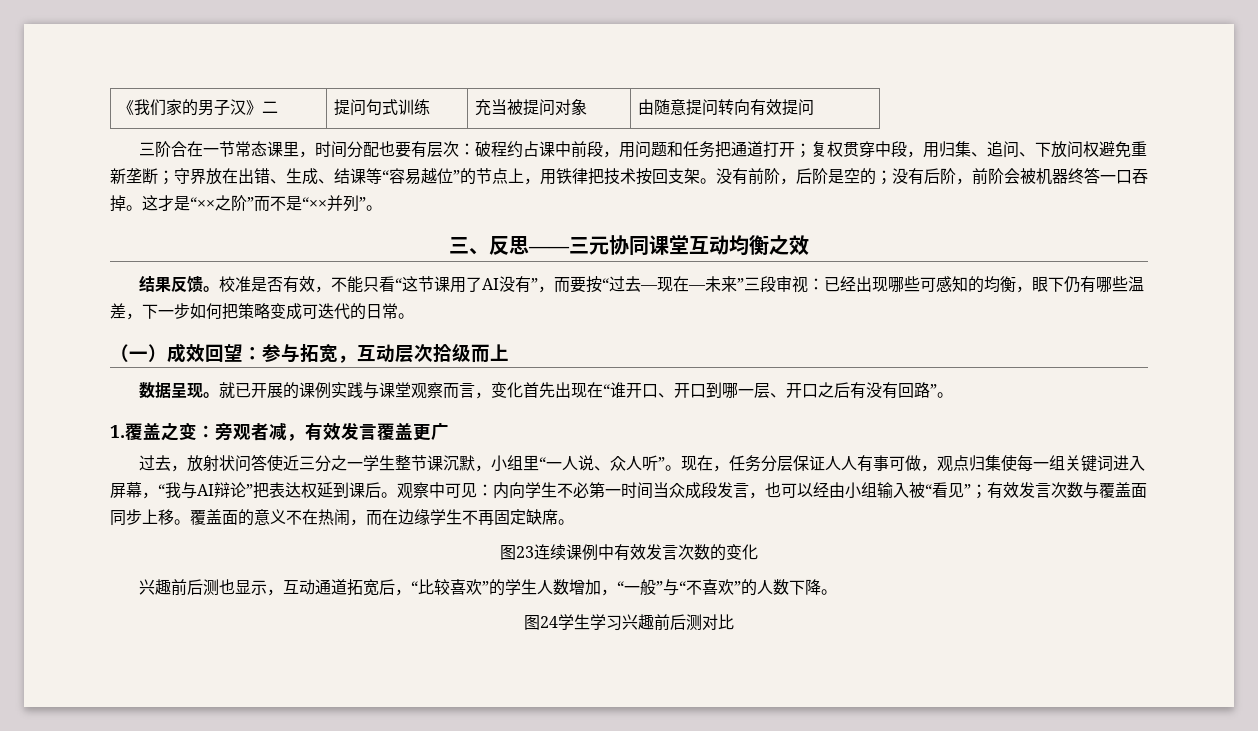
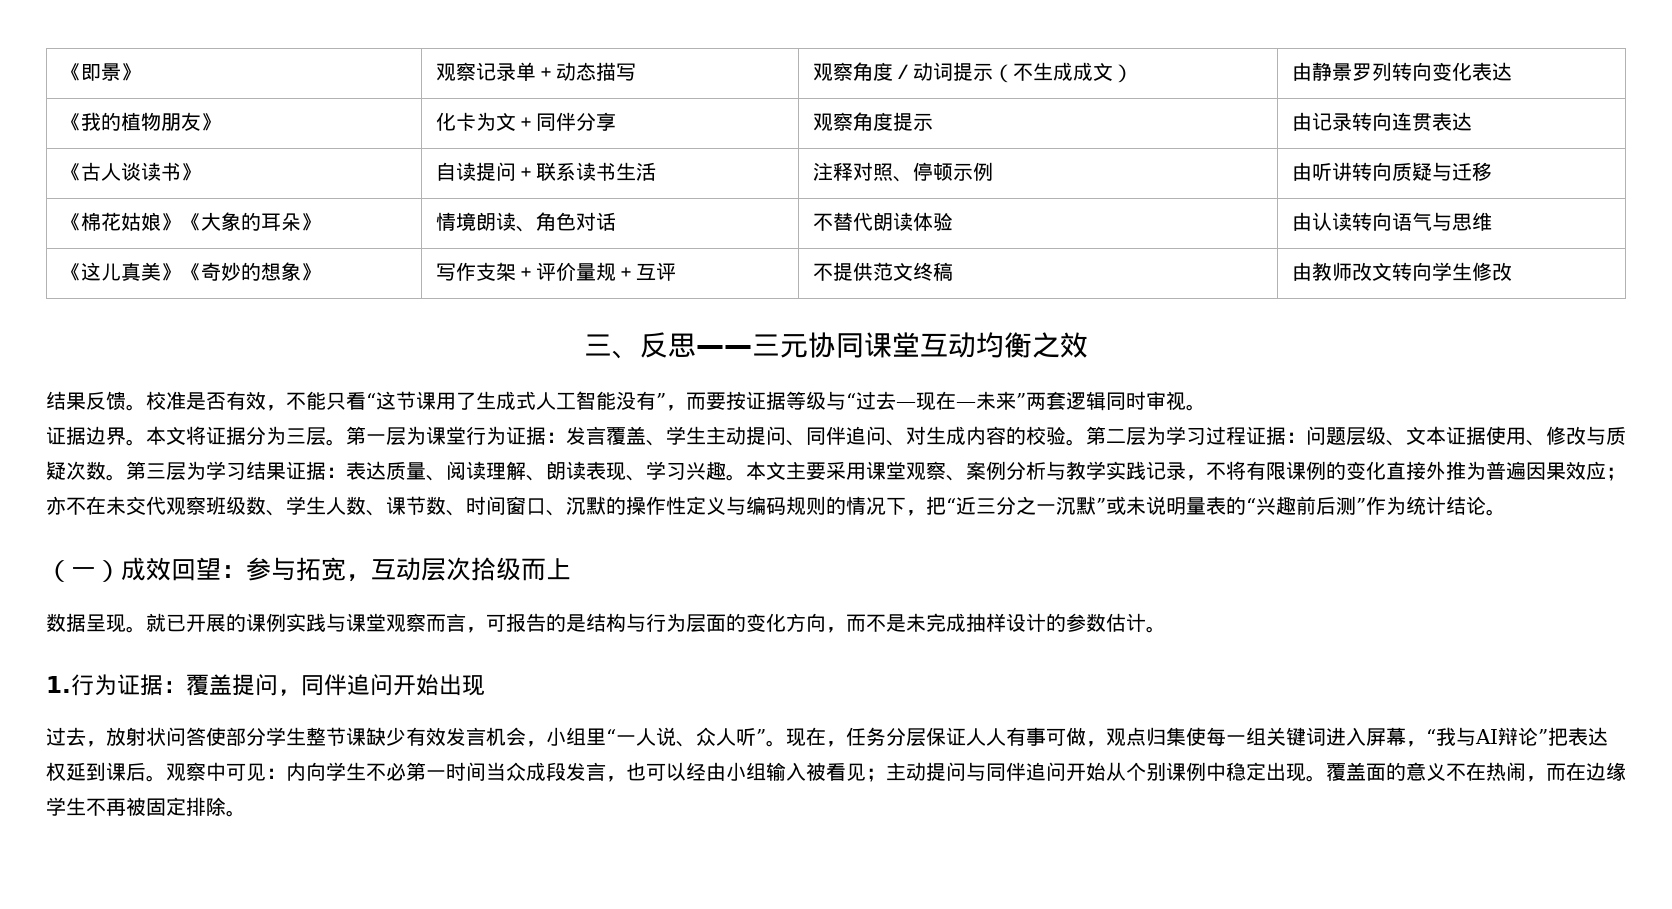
- 《我们家的男子汉》二 | 提问句式训练 | 充当被提问对象 | 由随意提问转向有效提问
- 三阶合在一节常态课里，时间分配也要有层次：破程约占课中前段，用问题和任务把通道打开；复权贯穿中段，用归集、追问、下放问权避免重新垄断；守界放在出错、生成、结课等“容易越位”的节点上，用铁律把技术按回支架。没有前阶，后阶是空的；没有后阶，前阶会被机器终答一口吞掉。这才是“××之阶”而不是“××并列”。
+ 《即景》 | 观察记录单＋动态描写 | 观察角度／动词提示（不生成成文） | 由静景罗列转向变化表达
+ 《我的植物朋友》 | 化卡为文＋同伴分享 | 观察角度提示 | 由记录转向连贯表达
+ 《古人谈读书》 | 自读提问＋联系读书生活 | 注释对照、停顿示例 | 由听讲转向质疑与迁移
+ 《棉花姑娘》《大象的耳朵》 | 情境朗读、角色对话 | 不替代朗读体验 | 由认读转向语气与思维
+ 《这儿真美》《奇妙的想象》 | 写作支架＋评价量规＋互评 | 不提供范文终稿 | 由教师改文转向学生修改
- 校准是否有效，不能只看“这节课用了AI没有”，而要按“过去—现在—未来”三段审视：已经出现哪些可感知的均衡，眼下仍有哪些温差，下一步如何把策略变成可迭代的日常。
+ 校准是否有效，不能只看“这节课用了生成式人工智能没有”，而要按证据等级与“过去—现在—未来”两套逻辑同时审视。
+ 证据边界。本文将证据分为三层。第一层为课堂行为证据：发言覆盖、学生主动提问、同伴追问、对生成内容的校验。第二层为学习过程证据：问题层级、文本证据使用、修改与质疑次数。第三层为学习结果证据：表达质量、阅读理解、朗读表现、学习兴趣。本文主要采用课堂观察、案例分析与教学实践记录，不将有限课例的变化直接外推为普遍因果效应；亦不在未交代观察班级数、学生人数、课节数、时间窗口、沉默的操作性定义与编码规则的情况下，把“近三分之一沉默”或未说明量表的“兴趣前后测”作为统计结论。
- 就已开展的课例实践与课堂观察而言，变化首先出现在“谁开口、开口到哪一层、开口之后有没有回路”。
- 1.覆盖之变：旁观者减，有效发言覆盖更广
+ 就已开展的课例实践与课堂观察而言，可报告的是结构与行为层面的变化方向，而不是未完成抽样设计的参数估计。
+ 1.行为证据：覆盖提问，同伴追问开始出现
- 过去，放射状问答使近三分之一学生整节课沉默，小组里“一人说、众人听”。
+ 过去，放射状问答使部分学生整节课缺少有效发言机会，小组里“一人说、众人听”。
- 观察中可见：内向学生不必第一时间当众成段发言，也可以经由小组输入被“看见”；有效发言次数与覆盖面同步上移。
+ 观察中可见：内向学生不必第一时间当众成段发言，也可以经由小组输入被看见；主动提问与同伴追问开始从个别课例中稳定出现。
- 覆盖面的意义不在热闹，而在边缘学生不再固定缺席。
- 图23连续课例中有效发言次数的变化
- 兴趣前后测也显示，互动通道拓宽后，“比较喜欢”的学生人数增加，“一般”与“不喜欢”的人数下降。
- 图24学生学习兴趣前后测对比
+ 覆盖面的意义不在热闹，而在边缘学生不再被固定排除。

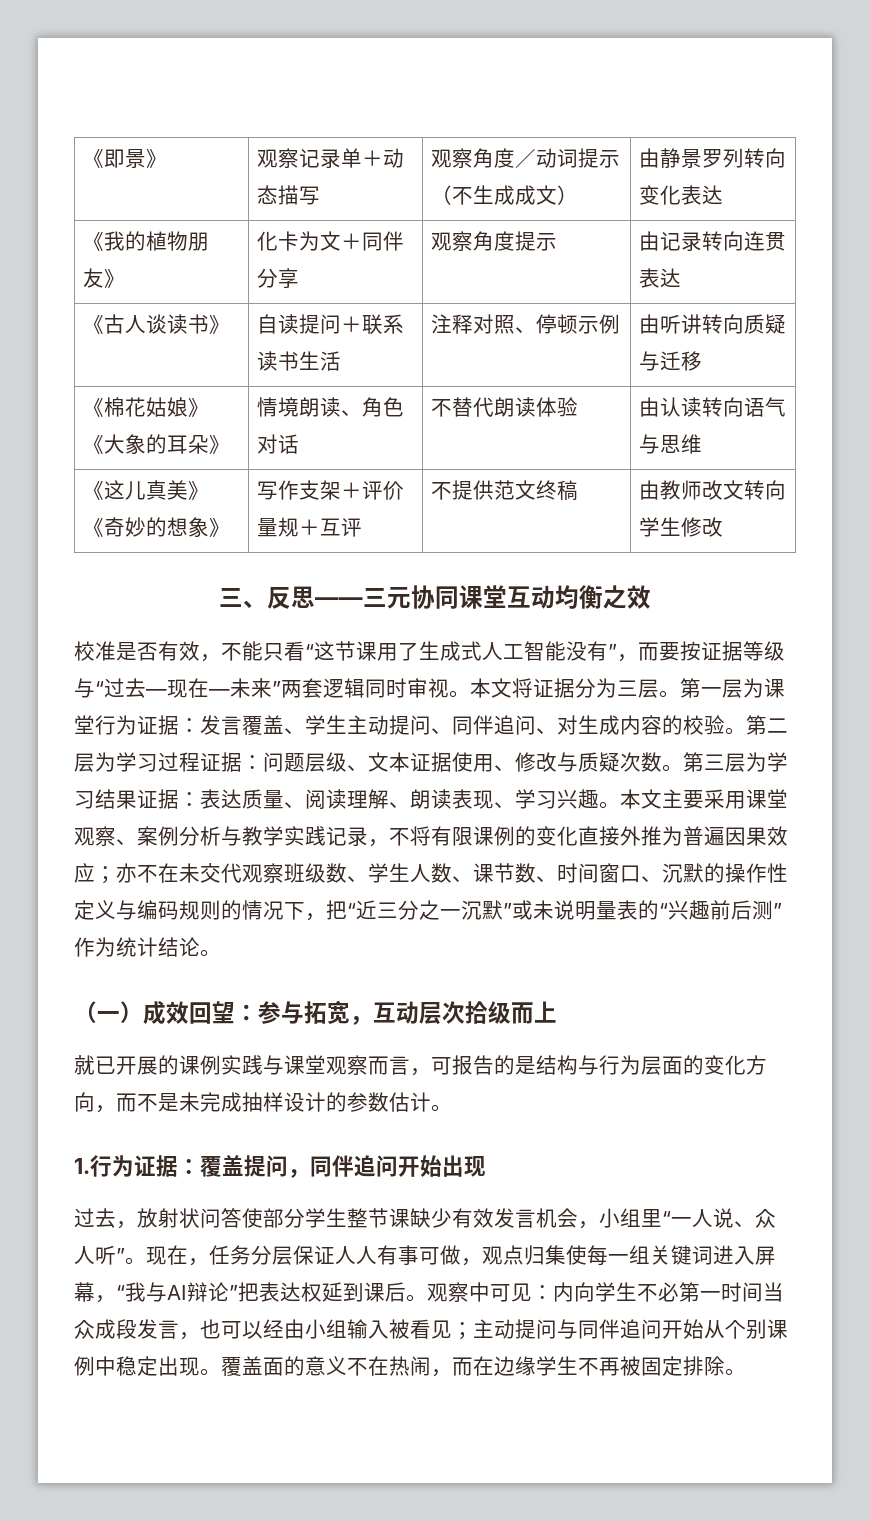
- 结果反馈。校准是否有效，不能只看“这节课用了生成式人工智能没有”，而要按证据等级与“过去—现在—未来”两套逻辑同时审视。
- 证据边界。本文将证据分为三层。
+ 校准是否有效，不能只看“这节课用了生成式人工智能没有”，而要按证据等级与“过去—现在—未来”两套逻辑同时审视。本文将证据分为三层。
- 数据呈现。

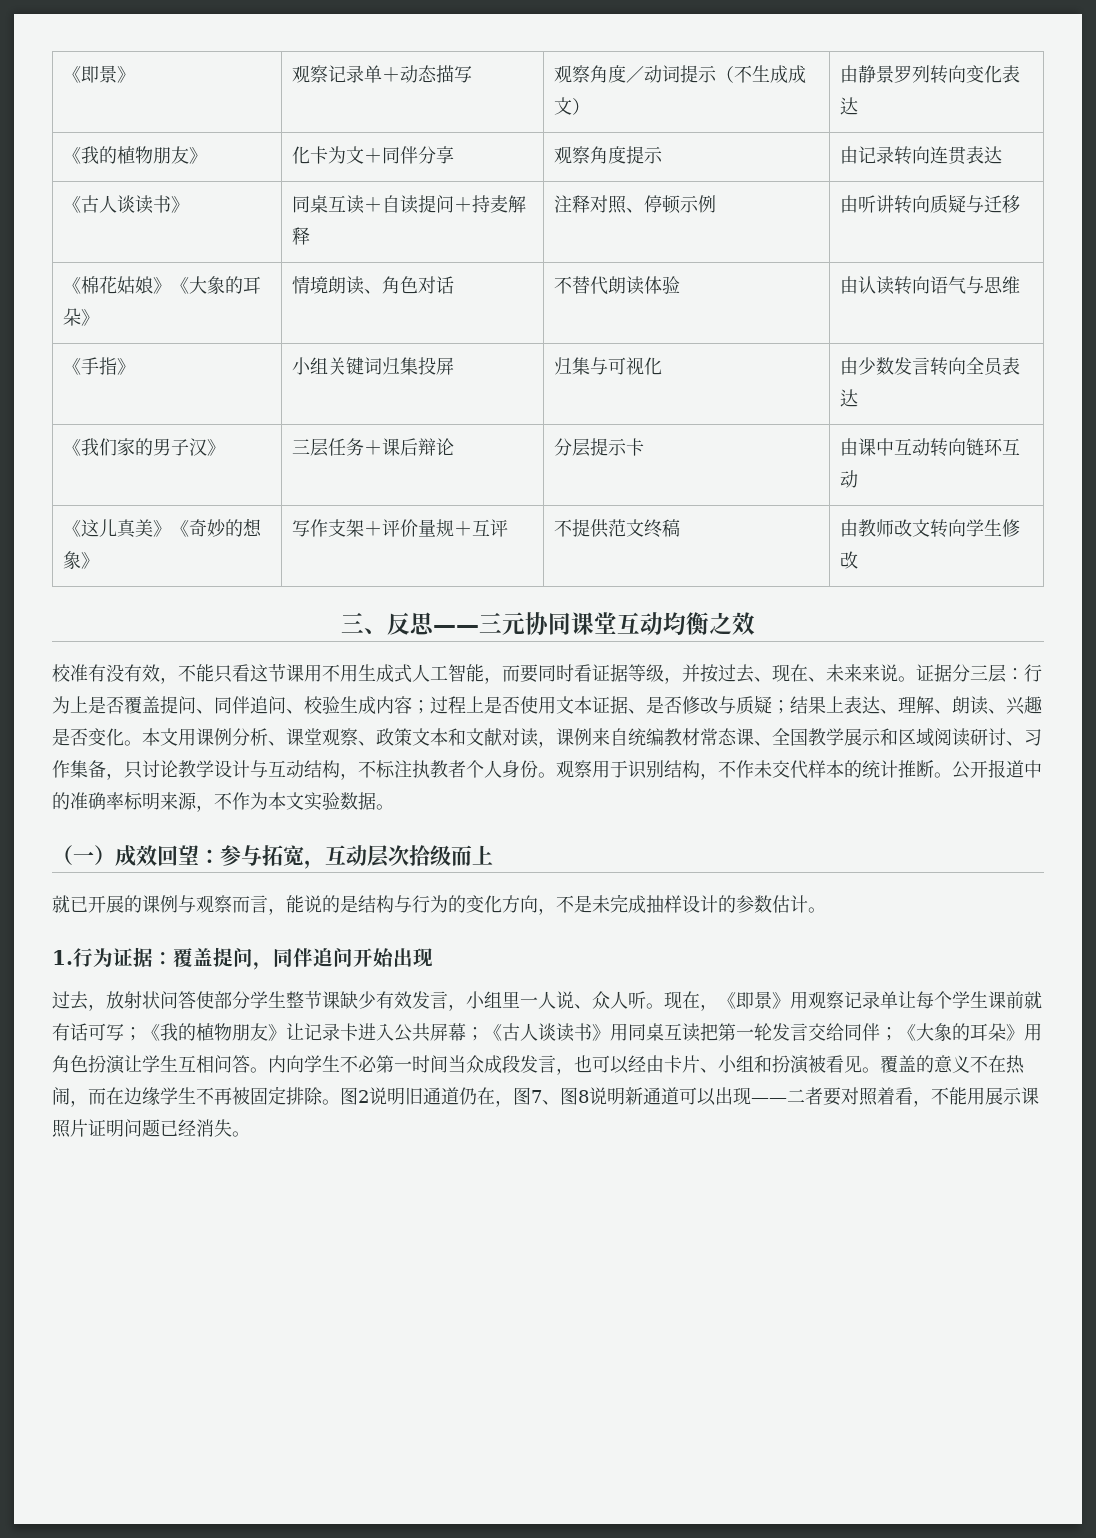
- 《古人谈读书》 | 自读提问＋联系读书生活 | 注释对照、停顿示例 | 由听讲转向质疑与迁移
+ 《古人谈读书》 | 同桌互读＋自读提问＋持麦解释 | 注释对照、停顿示例 | 由听讲转向质疑与迁移
+ 《手指》 | 小组关键词归集投屏 | 归集与可视化 | 由少数发言转向全员表达
+ 《我们家的男子汉》 | 三层任务＋课后辩论 | 分层提示卡 | 由课中互动转向链环互动
- 校准是否有效，不能只看“这节课用了生成式人工智能没有”，而要按证据等级与“过去—现在—未来”两套逻辑同时审视。本文将证据分为三层。第一层为课堂行为证据：发言覆盖、学生主动提问、同伴追问、对生成内容的校验。第二层为学习过程证据：问题层级、文本证据使用、修改与质疑次数。第三层为学习结果证据：表达质量、阅读理解、朗读表现、学习兴趣。本文主要采用课堂观察、案例分析与教学实践记录，不将有限课例的变化直接外推为普遍因果效应；亦不在未交代观察班级数、学生人数、课节数、时间窗口、沉默的操作性定义与编码规则的情况下，把“近三分之一沉默”或未说明量表的“兴趣前后测”作为统计结论。
+ 校准有没有效，不能只看这节课用不用生成式人工智能，而要同时看证据等级，并按过去、现在、未来来说。证据分三层：行为上是否覆盖提问、同伴追问、校验生成内容；过程上是否使用文本证据、是否修改与质疑；结果上表达、理解、朗读、兴趣是否变化。本文用课例分析、课堂观察、政策文本和文献对读，课例来自统编教材常态课、全国教学展示和区域阅读研讨、习作集备，只讨论教学设计与互动结构，不标注执教者个人身份。观察用于识别结构，不作未交代样本的统计推断。公开报道中的准确率标明来源，不作为本文实验数据。
- 就已开展的课例实践与课堂观察而言，可报告的是结构与行为层面的变化方向，而不是未完成抽样设计的参数估计。
+ 就已开展的课例与观察而言，能说的是结构与行为的变化方向，不是未完成抽样设计的参数估计。
- 过去，放射状问答使部分学生整节课缺少有效发言机会，小组里“一人说、众人听”。
+ 过去，放射状问答使部分学生整节课缺少有效发言，小组里一人说、众人听。
- 现在，任务分层保证人人有事可做，观点归集使每一组关键词进入屏幕，“我与AI辩论”把表达权延到课后。观察中可见：内向学生不必第一时间当众成段发言，也可以经由小组输入被看见；主动提问与同伴追问开始从个别课例中稳定出现。覆盖面的意义不在热闹，而在边缘学生不再被固定排除。
+ 现在，《即景》用观察记录单让每个学生课前就有话可写；《我的植物朋友》让记录卡进入公共屏幕；《古人谈读书》用同桌互读把第一轮发言交给同伴；《大象的耳朵》用角色扮演让学生互相问答。内向学生不必第一时间当众成段发言，也可以经由卡片、小组和扮演被看见。覆盖的意义不在热闹，而在边缘学生不再被固定排除。
+ 图2说明旧通道仍在，图7、图8说明新通道可以出现——二者要对照着看，不能用展示课照片证明问题已经消失。

